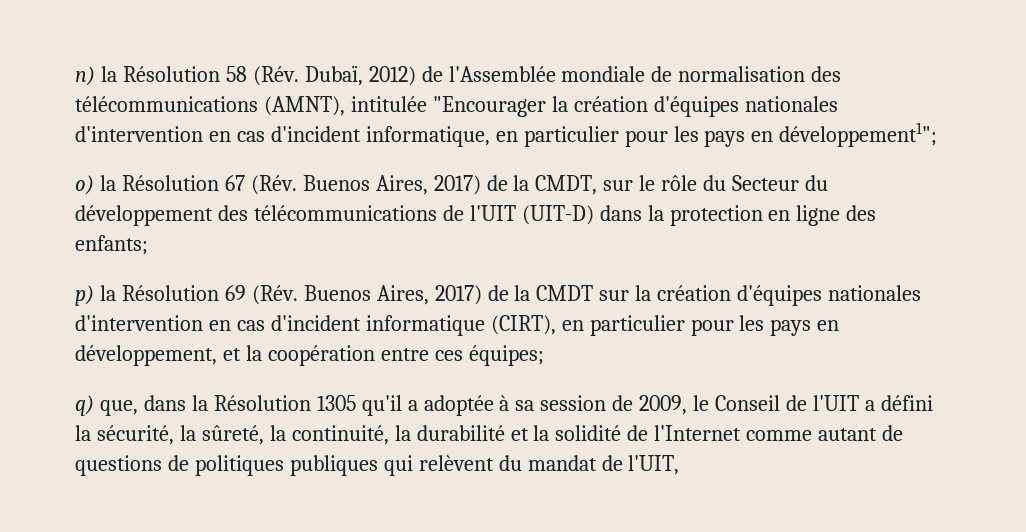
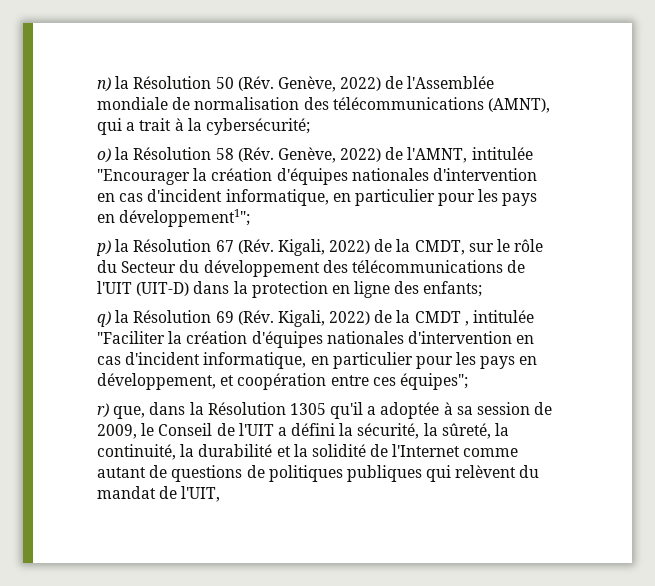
- n) la Résolution 58 (Rév. Dubaï, 2012) de l'Assemblée mondiale de normalisation des télécommunications (AMNT), intitulée "Encourager la création d'équipes nationales d'intervention en cas d'incident informatique, en particulier pour les pays en développement1";
+ n) la Résolution 50 (Rév. Genève, 2022) de l'Assemblée mondiale de normalisation des télécommunications (AMNT), qui a trait à la cybersécurité;
+ o) la Résolution 58 (Rév. Genève, 2022) de l'AMNT, intitulée "Encourager la création d'équipes nationales d'intervention en cas d'incident informatique, en particulier pour les pays en développement1";
- o) la Résolution 67 (Rév. Buenos Aires, 2017) de la CMDT, sur le rôle du Secteur du développement des télécommunications de l'UIT (UIT-D) dans la protection en ligne des enfants;
+ p) la Résolution 67 (Rév. Kigali, 2022) de la CMDT, sur le rôle du Secteur du développement des télécommunications de l'UIT (UIT-D) dans la protection en ligne des enfants;
- p) la Résolution 69 (Rév. Buenos Aires, 2017) de la CMDT sur la création d'équipes nationales d'intervention en cas d'incident informatique (CIRT), en particulier pour les pays en développement, et la coopération entre ces équipes;
- q) que, dans la Résolution 1305 qu'il a adoptée à sa session de 2009, le Conseil de l'UIT a défini la sécurité, la sûreté, la continuité, la durabilité et la solidité de l'Internet comme autant de questions de politiques publiques qui relèvent du mandat de l'UIT,
+ q) la Résolution 69 (Rév. Kigali, 2022) de la CMDT , intitulée "Faciliter la création d'équipes nationales d'intervention en cas d'incident informatique, en particulier pour les pays en développement, et coopération entre ces équipes";
+ r) que, dans la Résolution 1305 qu'il a adoptée à sa session de 2009, le Conseil de l'UIT a défini la sécurité, la sûreté, la continuité, la durabilité et la solidité de l'Internet comme autant de questions de politiques publiques qui relèvent du mandat de l'UIT,

